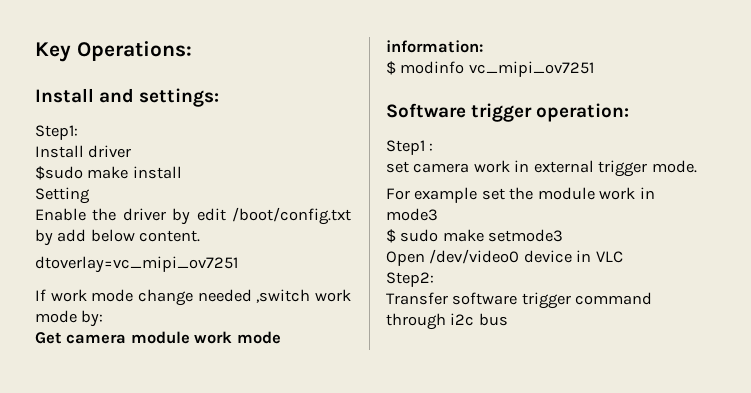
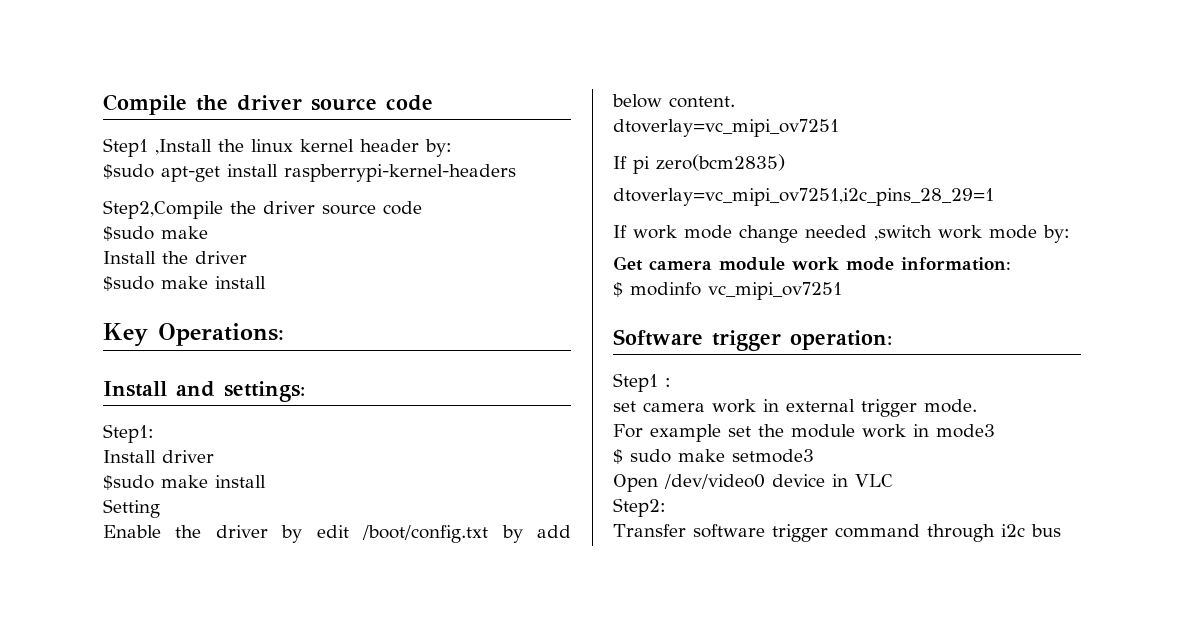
+ Compile the driver source code
+ Step1 ,Install the linux kernel header by:
+ $sudo apt-get install raspberrypi-kernel-headers
+ Step2,Compile the driver source code
+ $sudo make
+ Install the driver
+ $sudo make install
+ If pi zero(bcm2835)
+ dtoverlay=vc_mipi_ov7251,i2c_pins_28_29=1

